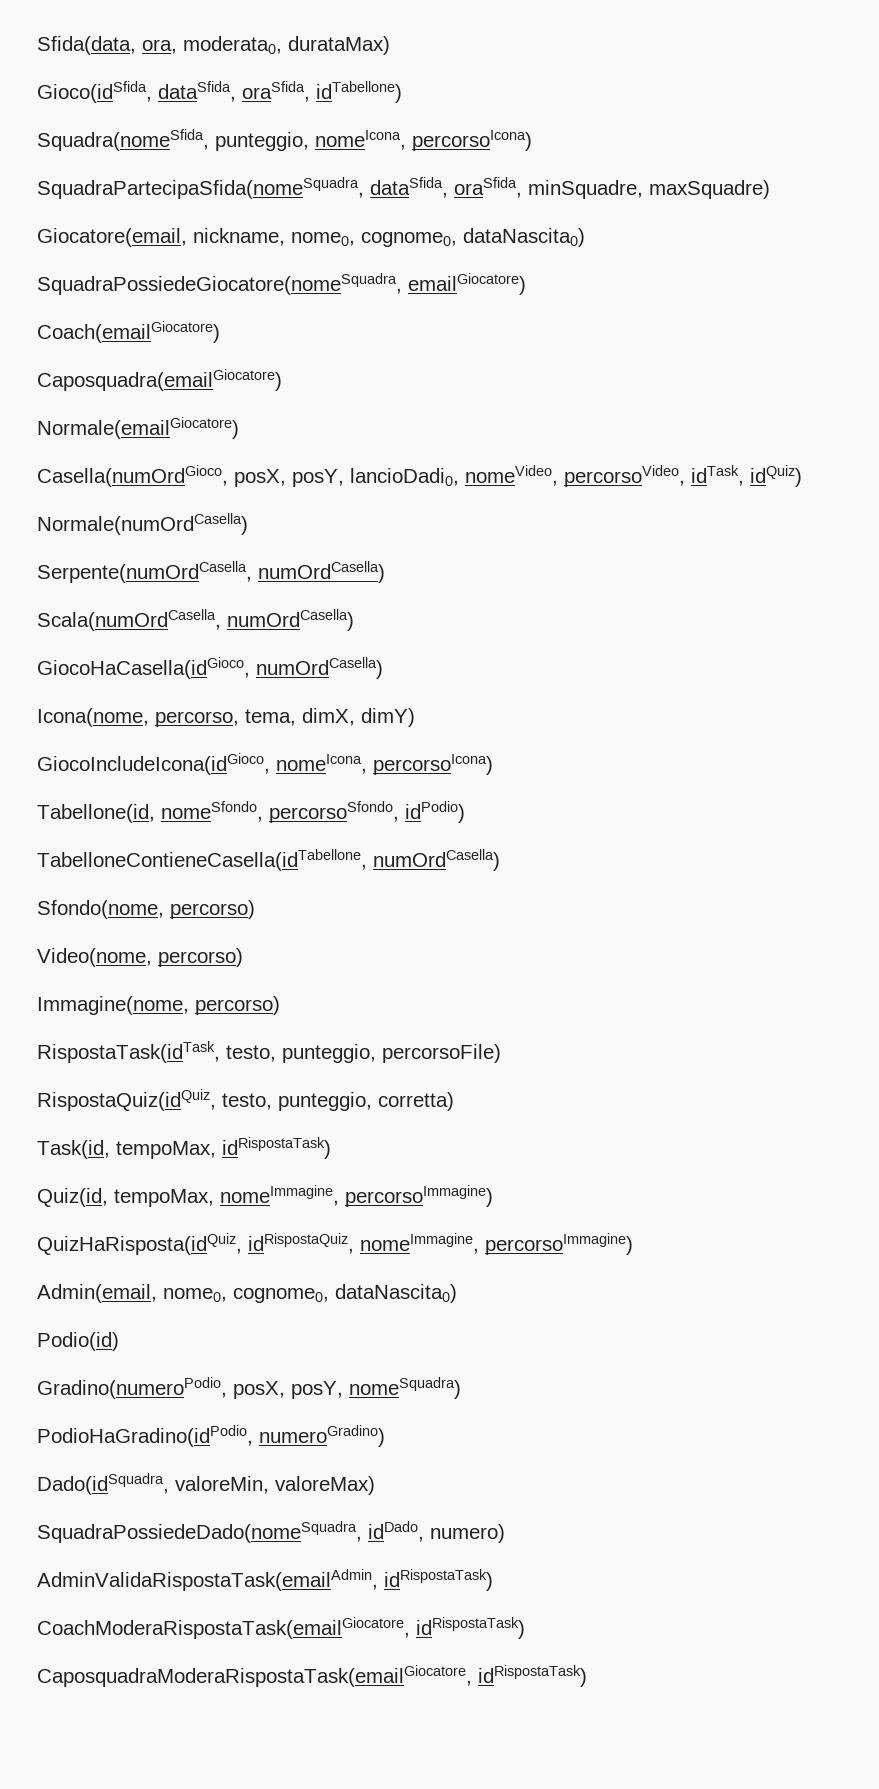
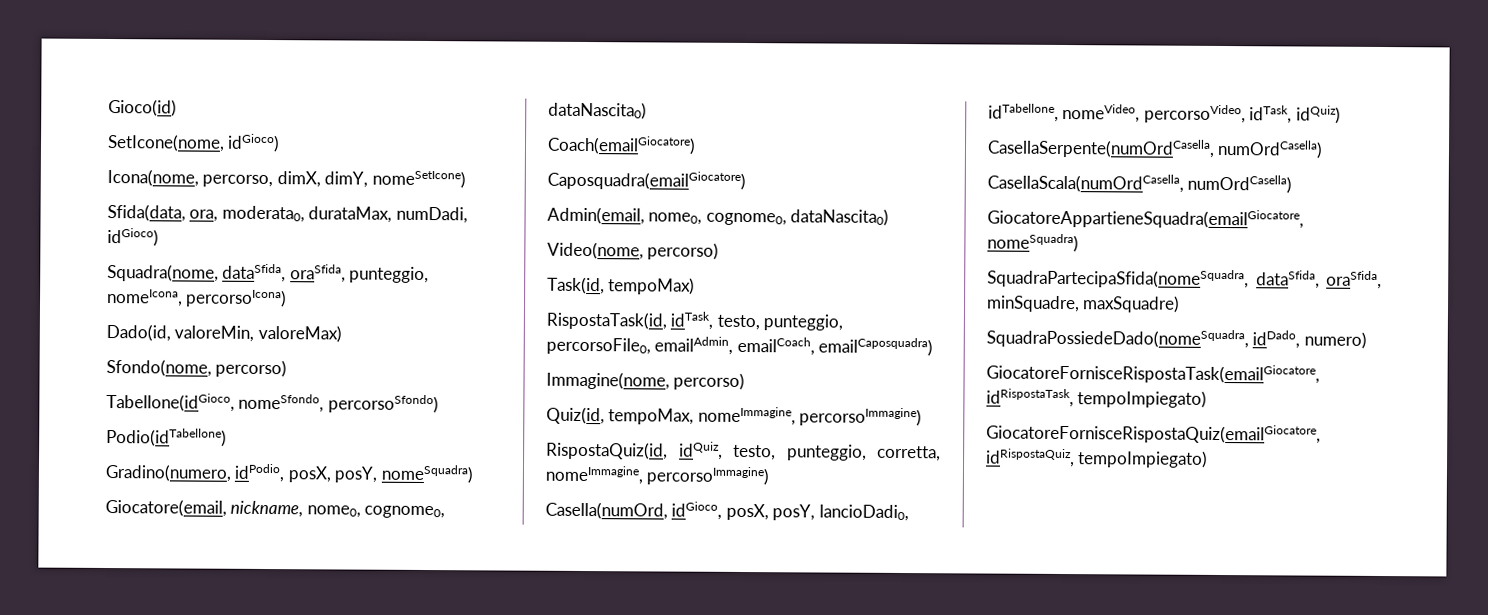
- Sfida(data, ora, moderata0, durataMax)
- Gioco(idSfida, dataSfida, oraSfida, idTabellone)
- Squadra(nomeSfida, punteggio, nomeIcona, percorsoIcona)
+ Gioco(id)
+ SetIcone(nome, idGioco)
+ Icona(nome, percorso, dimX, dimY, nomeSetIcone)
+ Sfida(data, ora, moderata0, durataMax, numDadi, idGioco)
+ Squadra(nome, dataSfida, oraSfida, punteggio, nomeIcona, percorsoIcona)
+ Dado(id, valoreMin, valoreMax)
+ Sfondo(nome, percorso)
+ Tabellone(idGioco, nomeSfondo, percorsoSfondo)
+ Podio(idTabellone)
+ Gradino(numero, idPodio, posX, posY, nomeSquadra)
+ Giocatore(email, nickname, nome0, cognome0, dataNascita0)
+ Coach(emailGiocatore)
+ Caposquadra(emailGiocatore)
+ Admin(email, nome0, cognome0, dataNascita0)
+ Video(nome, percorso)
+ Task(id, tempoMax)
+ RispostaTask(id, idTask, testo, punteggio, percorsoFile0, emailAdmin, emailCoach, emailCaposquadra)
+ Immagine(nome, percorso)
+ Quiz(id, tempoMax, nomeImmagine, percorsoImmagine)
+ RispostaQuiz(id, idQuiz, testo, punteggio, corretta, nomeImmagine, percorsoImmagine)
+ Casella(numOrd, idGioco, posX, posY, lancioDadi0, idTabellone, nomeVideo, percorsoVideo, idTask, idQuiz)
+ CasellaSerpente(numOrdCasella, numOrdCasella)
+ CasellaScala(numOrdCasella, numOrdCasella)
+ GiocatoreAppartieneSquadra(emailGiocatore, nomeSquadra)
- Giocatore(email, nickname, nome0, cognome0, dataNascita0)
- SquadraPossiedeGiocatore(nomeSquadra, emailGiocatore)
- Coach(emailGiocatore)
- Caposquadra(emailGiocatore)
- Normale(emailGiocatore)
- Casella(numOrdGioco, posX, posY, lancioDadi0, nomeVideo, percorsoVideo, idTask, idQuiz)
- Normale(numOrdCasella)
- Serpente(numOrdCasella, numOrdCasella)
- Scala(numOrdCasella, numOrdCasella)
- GiocoHaCasella(idGioco, numOrdCasella)
- Icona(nome, percorso, tema, dimX, dimY)
- GiocoIncludeIcona(idGioco, nomeIcona, percorsoIcona)
- Tabellone(id, nomeSfondo, percorsoSfondo, idPodio)
- TabelloneContieneCasella(idTabellone, numOrdCasella)
- Sfondo(nome, percorso)
- Video(nome, percorso)
- Immagine(nome, percorso)
- RispostaTask(idTask, testo, punteggio, percorsoFile)
- RispostaQuiz(idQuiz, testo, punteggio, corretta)
- Task(id, tempoMax, idRispostaTask)
- Quiz(id, tempoMax, nomeImmagine, percorsoImmagine)
- QuizHaRisposta(idQuiz, idRispostaQuiz, nomeImmagine, percorsoImmagine)
- Admin(email, nome0, cognome0, dataNascita0)
- Podio(id)
- Gradino(numeroPodio, posX, posY, nomeSquadra)
- PodioHaGradino(idPodio, numeroGradino)
- Dado(idSquadra, valoreMin, valoreMax)
  SquadraPossiedeDado(nomeSquadra, idDado, numero)
- AdminValidaRispostaTask(emailAdmin, idRispostaTask)
- CoachModeraRispostaTask(emailGiocatore, idRispostaTask)
- CaposquadraModeraRispostaTask(emailGiocatore, idRispostaTask)
+ GiocatoreFornisceRispostaTask(emailGiocatore, idRispostaTask, tempoImpiegato)
+ GiocatoreFornisceRispostaQuiz(emailGiocatore, idRispostaQuiz, tempoImpiegato)

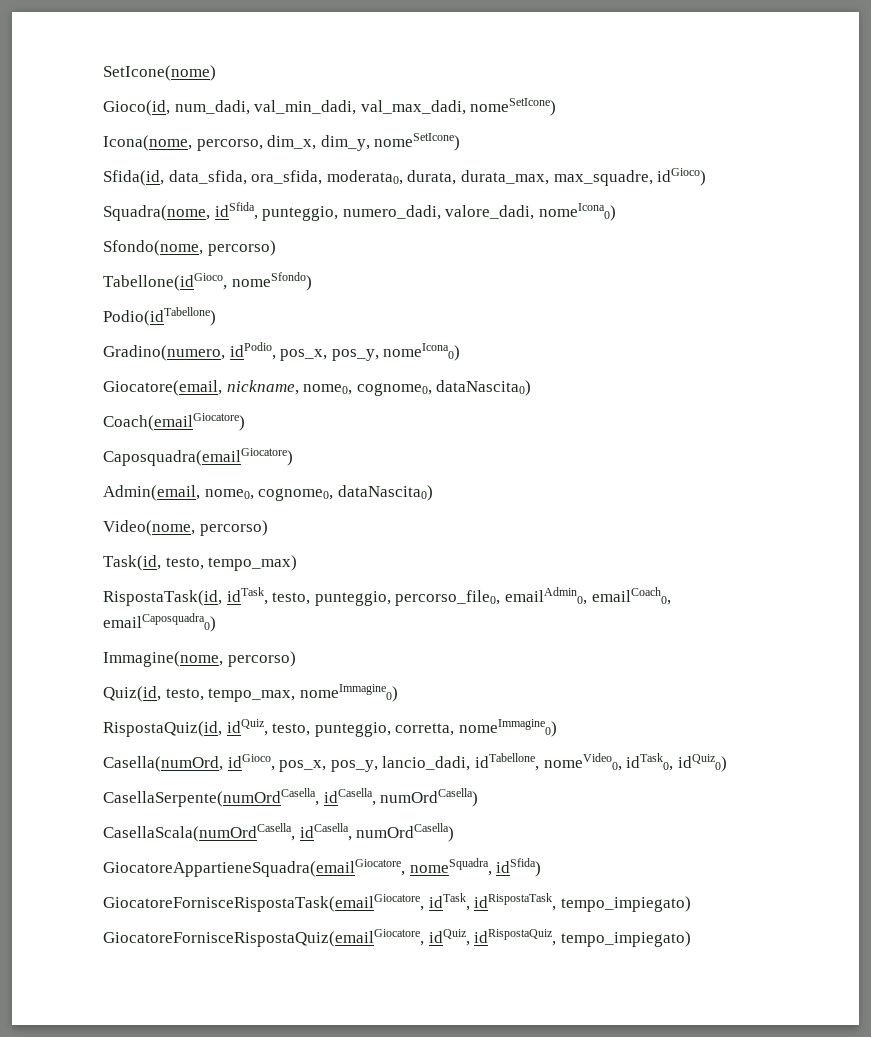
- Gioco(id)
- SetIcone(nome, idGioco)
+ SetIcone(nome)
+ Gioco(id, num_dadi, val_min_dadi, val_max_dadi, nomeSetIcone)
- Icona(nome, percorso, dimX, dimY, nomeSetIcone)
- Sfida(data, ora, moderata0, durataMax, numDadi, idGioco)
- Squadra(nome, dataSfida, oraSfida, punteggio, nomeIcona, percorsoIcona)
- Dado(id, valoreMin, valoreMax)
+ Icona(nome, percorso, dim_x, dim_y, nomeSetIcone)
+ Sfida(id, data_sfida, ora_sfida, moderata0, durata, durata_max, max_squadre, idGioco)
+ Squadra(nome, idSfida, punteggio, numero_dadi, valore_dadi, nomeIcona0)
- Tabellone(idGioco, nomeSfondo, percorsoSfondo)
+ Tabellone(idGioco, nomeSfondo)
- Gradino(numero, idPodio, posX, posY, nomeSquadra)
+ Gradino(numero, idPodio, pos_x, pos_y, nomeIcona0)
- Task(id, tempoMax)
+ Task(id, testo, tempo_max)
- RispostaTask(id, idTask, testo, punteggio, percorsoFile0, emailAdmin, emailCoach, emailCaposquadra)
+ RispostaTask(id, idTask, testo, punteggio, percorso_file0, emailAdmin0, emailCoach0, emailCaposquadra0)
- Quiz(id, tempoMax, nomeImmagine, percorsoImmagine)
+ Quiz(id, testo, tempo_max, nomeImmagine0)
- RispostaQuiz(id, idQuiz, testo, punteggio, corretta, nomeImmagine, percorsoImmagine)
+ RispostaQuiz(id, idQuiz, testo, punteggio, corretta, nomeImmagine0)
- Casella(numOrd, idGioco, posX, posY, lancioDadi0, idTabellone, nomeVideo, percorsoVideo, idTask, idQuiz)
+ Casella(numOrd, idGioco, pos_x, pos_y, lancio_dadi, idTabellone, nomeVideo0, idTask0, idQuiz0)
- CasellaSerpente(numOrdCasella, numOrdCasella)
+ CasellaSerpente(numOrdCasella, idCasella, numOrdCasella)
- CasellaScala(numOrdCasella, numOrdCasella)
+ CasellaScala(numOrdCasella, idCasella, numOrdCasella)
- GiocatoreAppartieneSquadra(emailGiocatore, nomeSquadra)
- SquadraPartecipaSfida(nomeSquadra, dataSfida, oraSfida, minSquadre, maxSquadre)
- SquadraPossiedeDado(nomeSquadra, idDado, numero)
- GiocatoreFornisceRispostaTask(emailGiocatore, idRispostaTask, tempoImpiegato)
- GiocatoreFornisceRispostaQuiz(emailGiocatore, idRispostaQuiz, tempoImpiegato)
+ GiocatoreAppartieneSquadra(emailGiocatore, nomeSquadra, idSfida)
+ GiocatoreFornisceRispostaTask(emailGiocatore, idTask, idRispostaTask, tempo_impiegato)
+ GiocatoreFornisceRispostaQuiz(emailGiocatore, idQuiz, idRispostaQuiz, tempo_impiegato)

